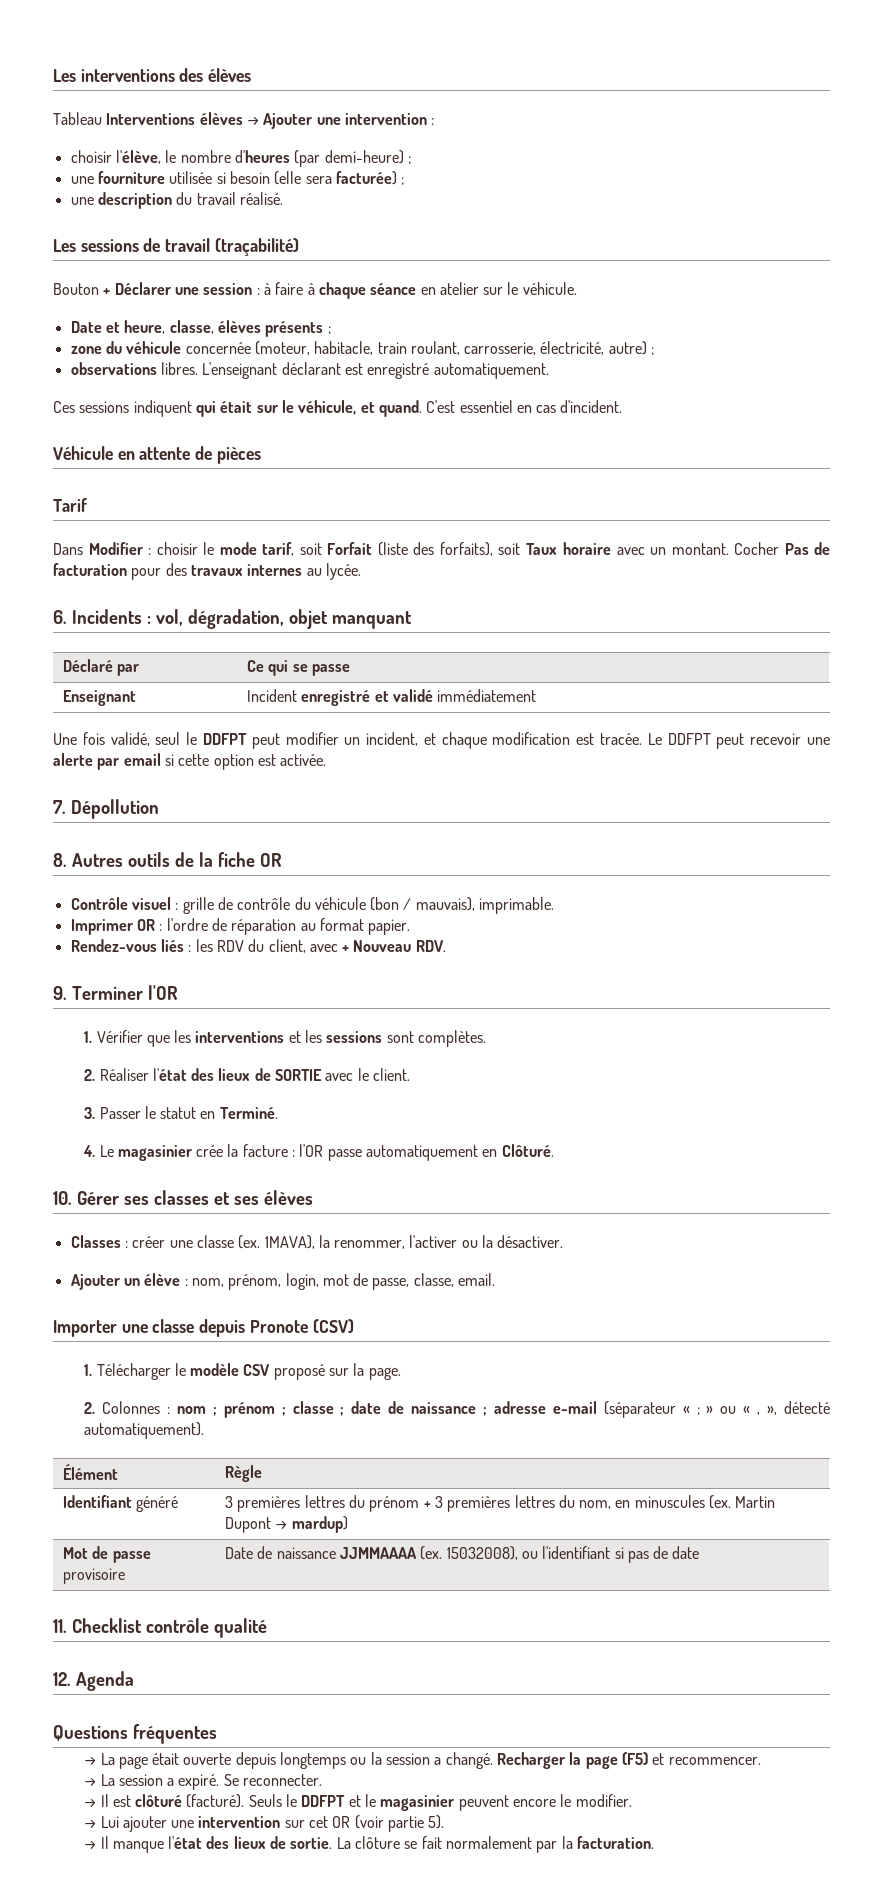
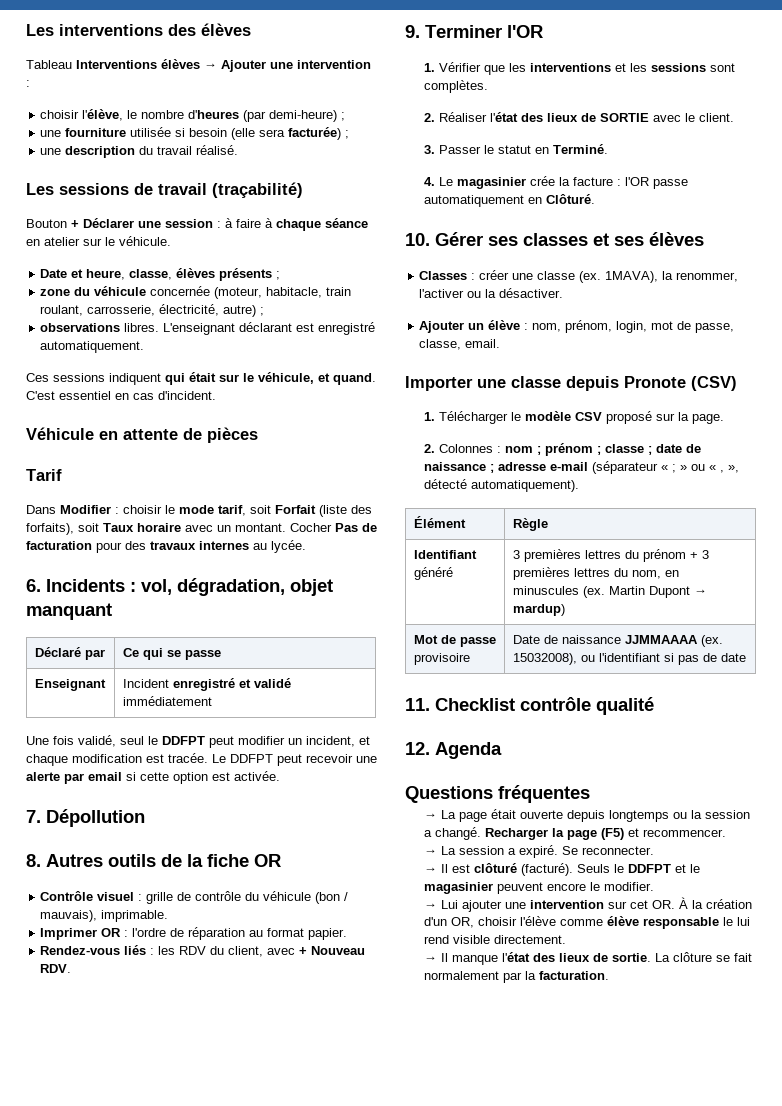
- → Lui ajouter une intervention sur cet OR (voir partie 5).
+ → Lui ajouter une intervention sur cet OR. À la création d'un OR, choisir l'élève comme élève responsable le lui rend visible directement.

